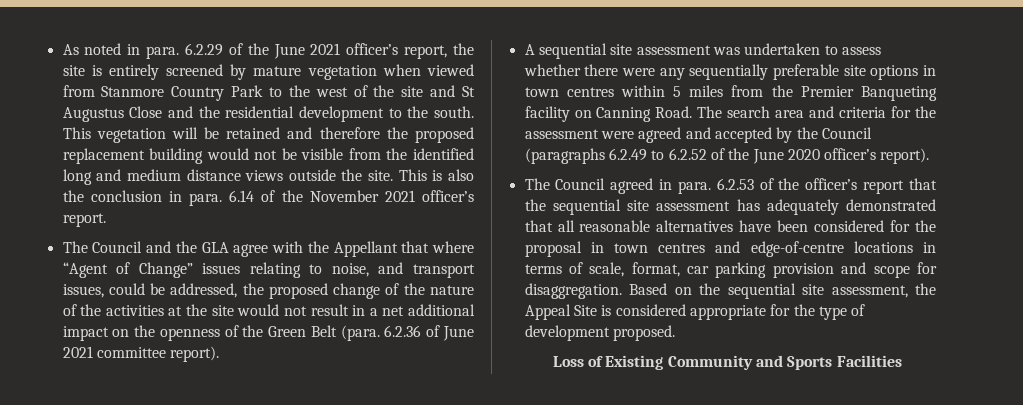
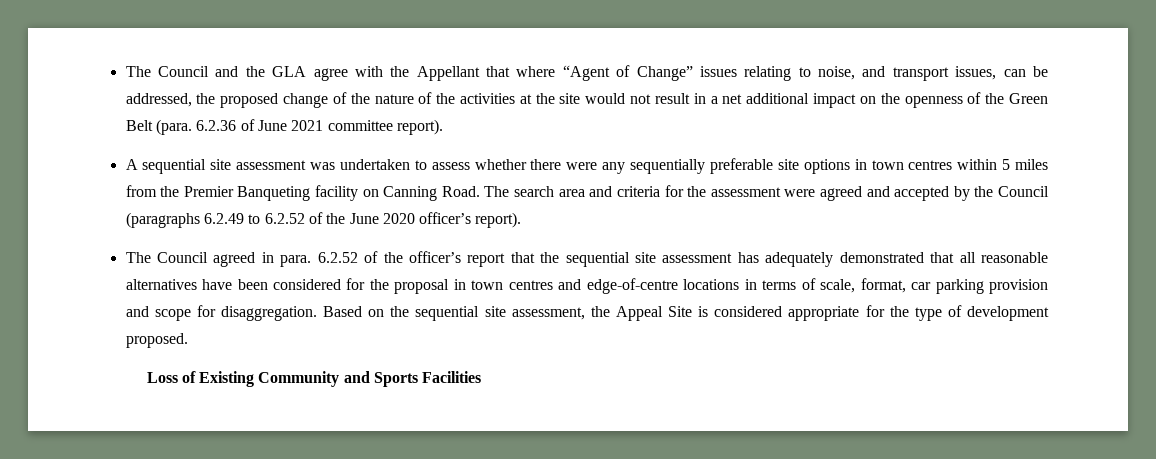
- As noted in para. 6.2.29 of the June 2021 officer’s report, the site is entirely screened by mature vegetation when viewed from Stanmore Country Park to the west of the site and St Augustus Close and the residential development to the south. This vegetation will be retained and therefore the proposed replacement building would not be visible from the identified long and medium distance views outside the site. This is also the conclusion in para. 6.14 of the November 2021 officer’s report.
- The Council and the GLA agree with the Appellant that where “Agent of Change” issues relating to noise, and transport issues, could be addressed, the proposed change of the nature of the activities at the site would not result in a net additional impact on the openness of the Green Belt (para. 6.2.36 of June 2021 committee report).
+ The Council and the GLA agree with the Appellant that where “Agent of Change” issues relating to noise, and transport issues, can be addressed, the proposed change of the nature of the activities at the site would not result in a net additional impact on the openness of the Green Belt (para. 6.2.36 of June 2021 committee report).
- The Council agreed in para. 6.2.53 of the officer’s report that the sequential site assessment has adequately demonstrated that all reasonable alternatives have been considered for the proposal in town centres and edge-of-centre locations in terms of scale, format, car parking provision and scope for disaggregation.
+ The Council agreed in para. 6.2.52 of the officer’s report that the sequential site assessment has adequately demonstrated that all reasonable alternatives have been considered for the proposal in town centres and edge-of-centre locations in terms of scale, format, car parking provision and scope for disaggregation.

